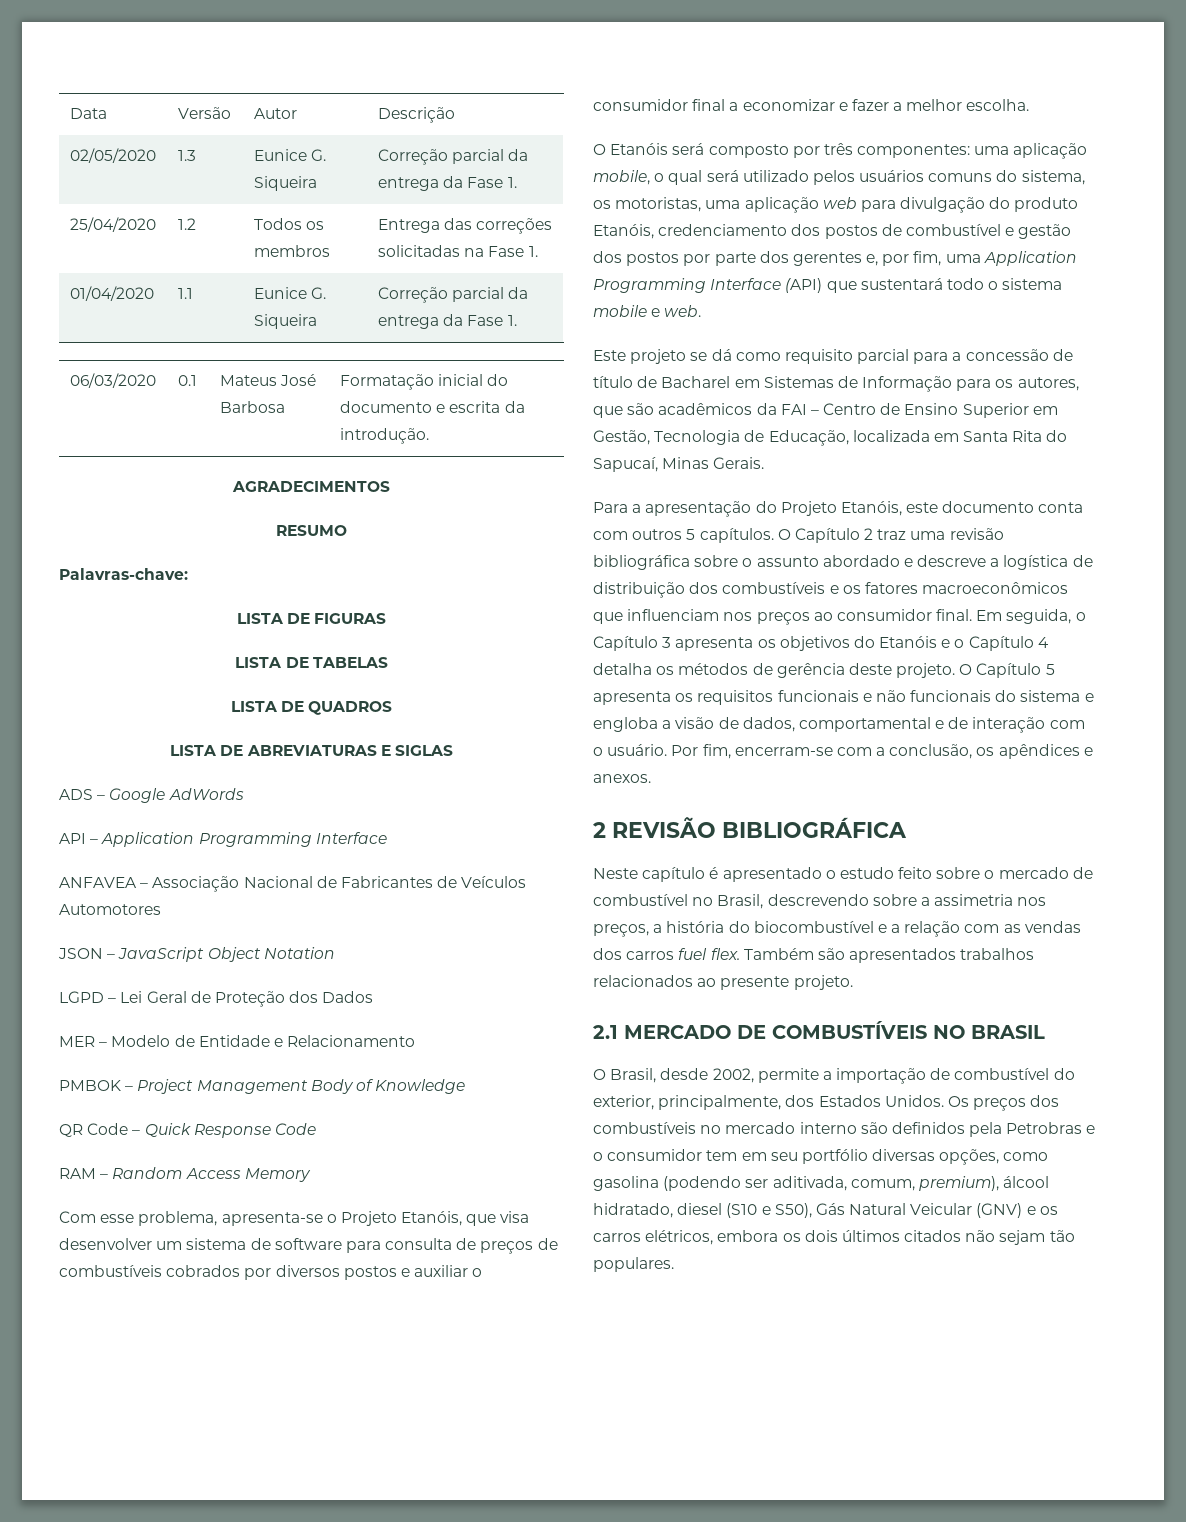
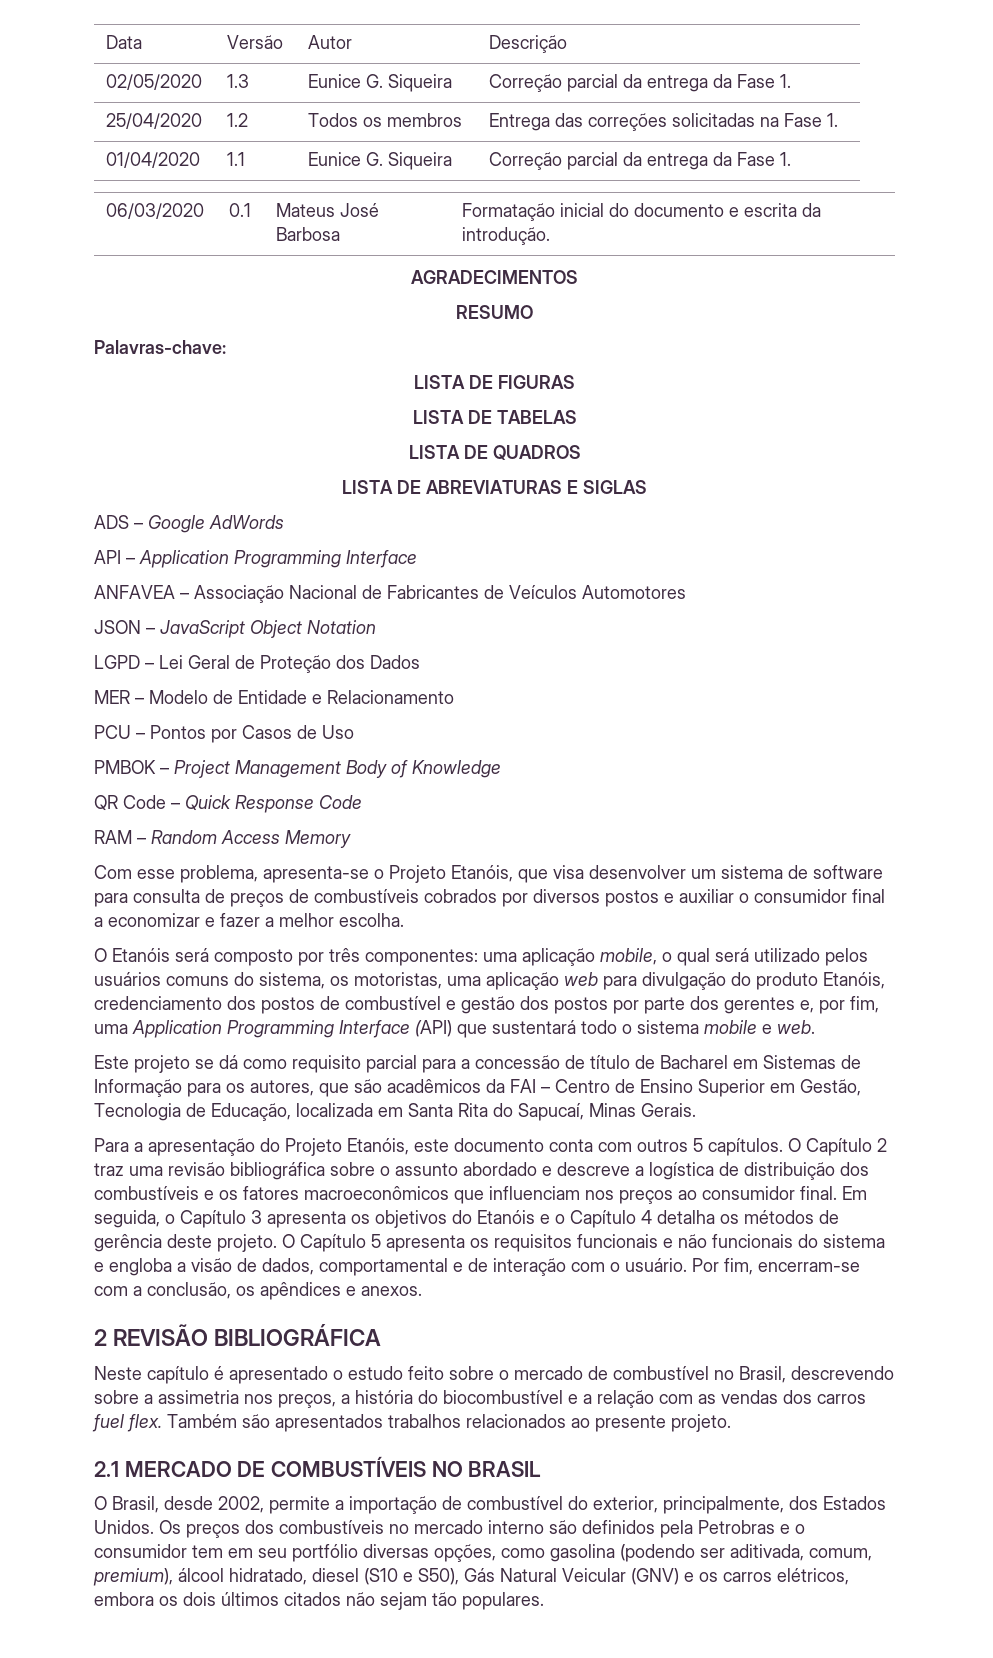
+ PCU – Pontos por Casos de Uso

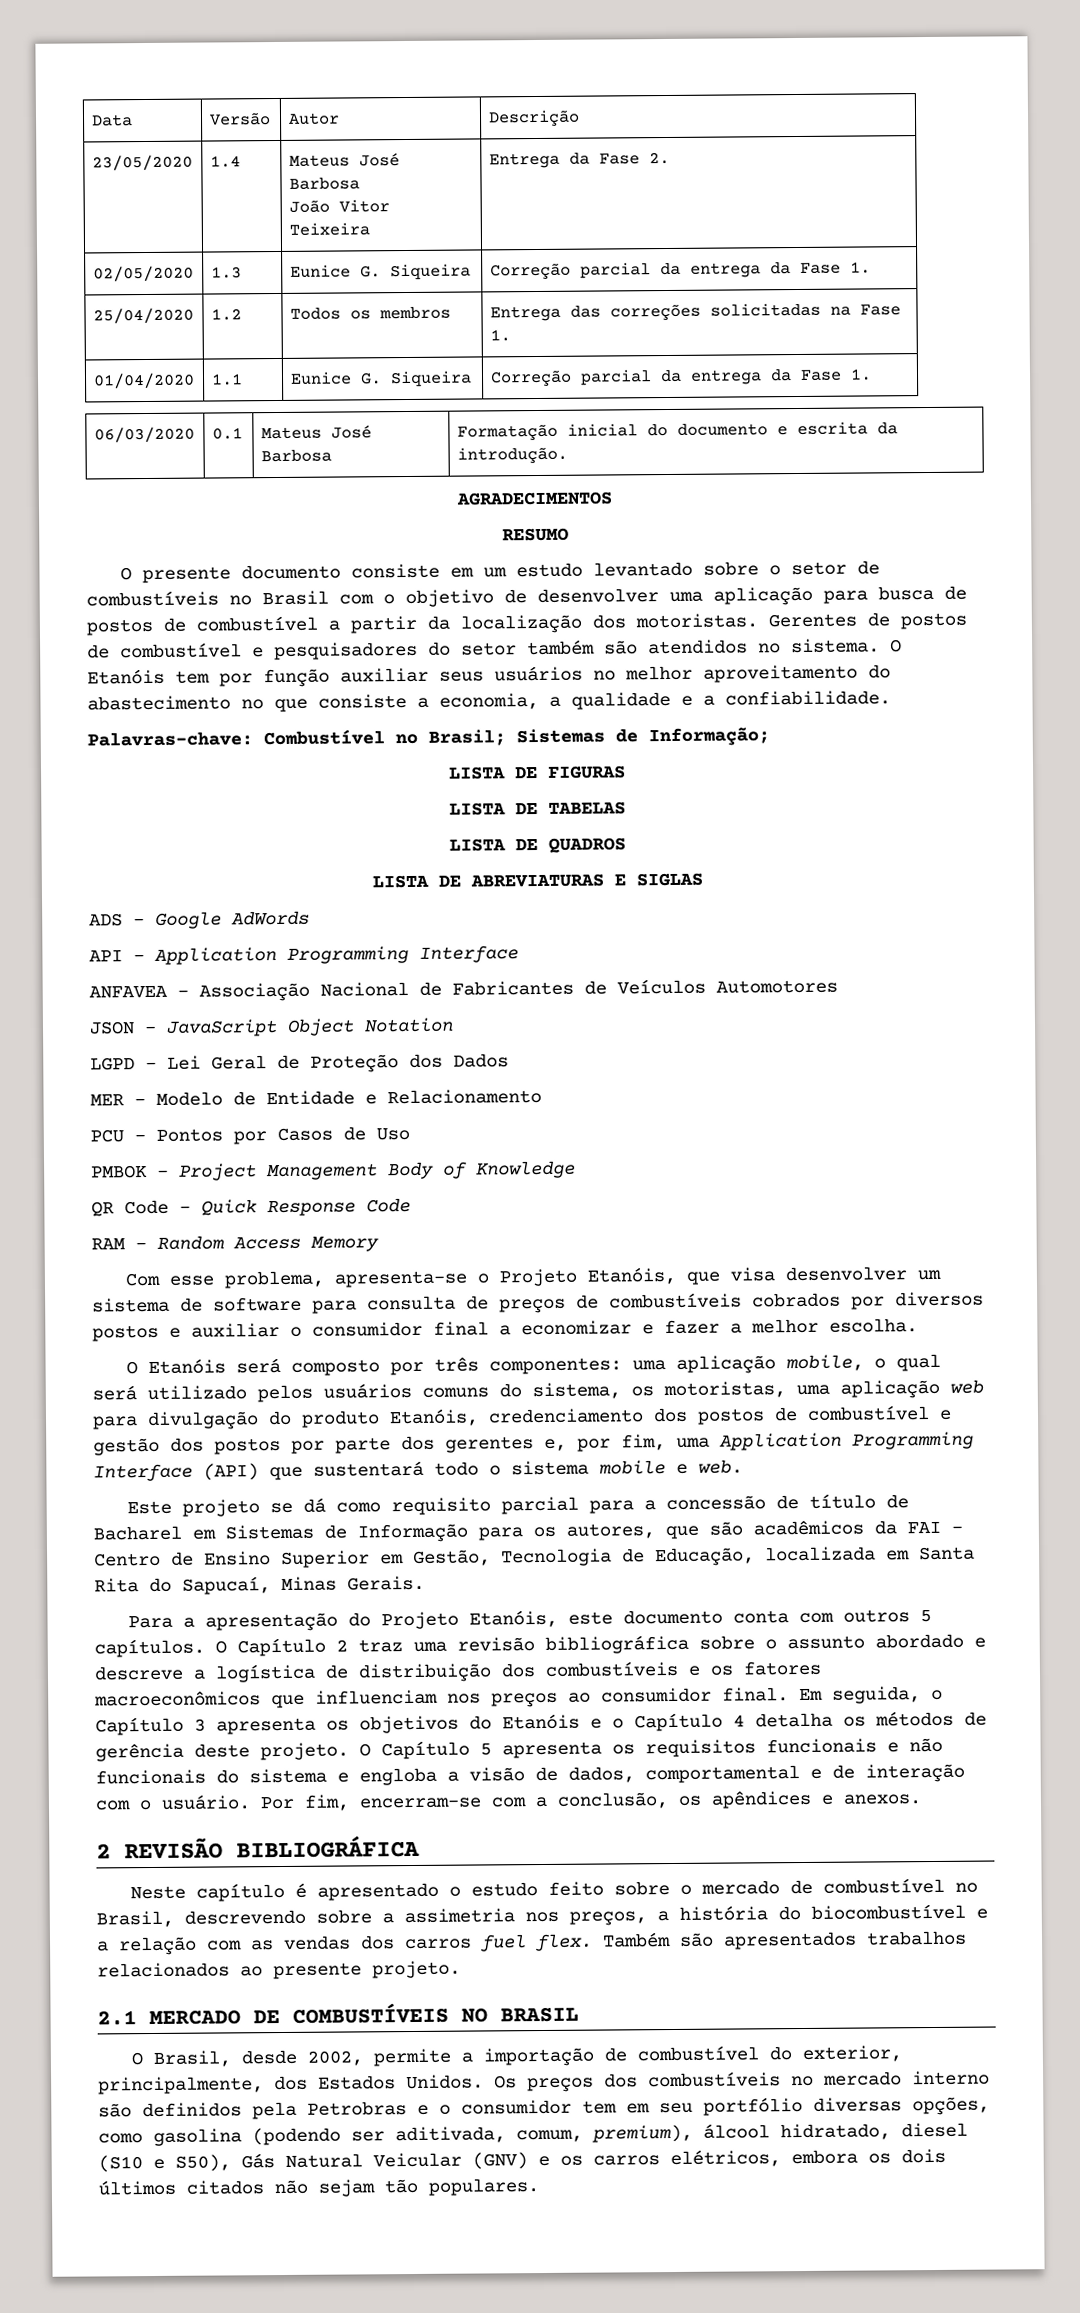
+ 23/05/2020 | 1.4 | Mateus José Barbosa
+ João Vitor Teixeira | Entrega da Fase 2.
- Palavras-chave:
+ O presente documento consiste em um estudo levantado sobre o setor de combustíveis no Brasil com o objetivo de desenvolver uma aplicação para busca de postos de combustível a partir da localização dos motoristas. Gerentes de postos de combustível e pesquisadores do setor também são atendidos no sistema. O Etanóis tem por função auxiliar seus usuários no melhor aproveitamento do abastecimento no que consiste a economia, a qualidade e a confiabilidade.
+ Palavras-chave: Combustível no Brasil; Sistemas de Informação;

